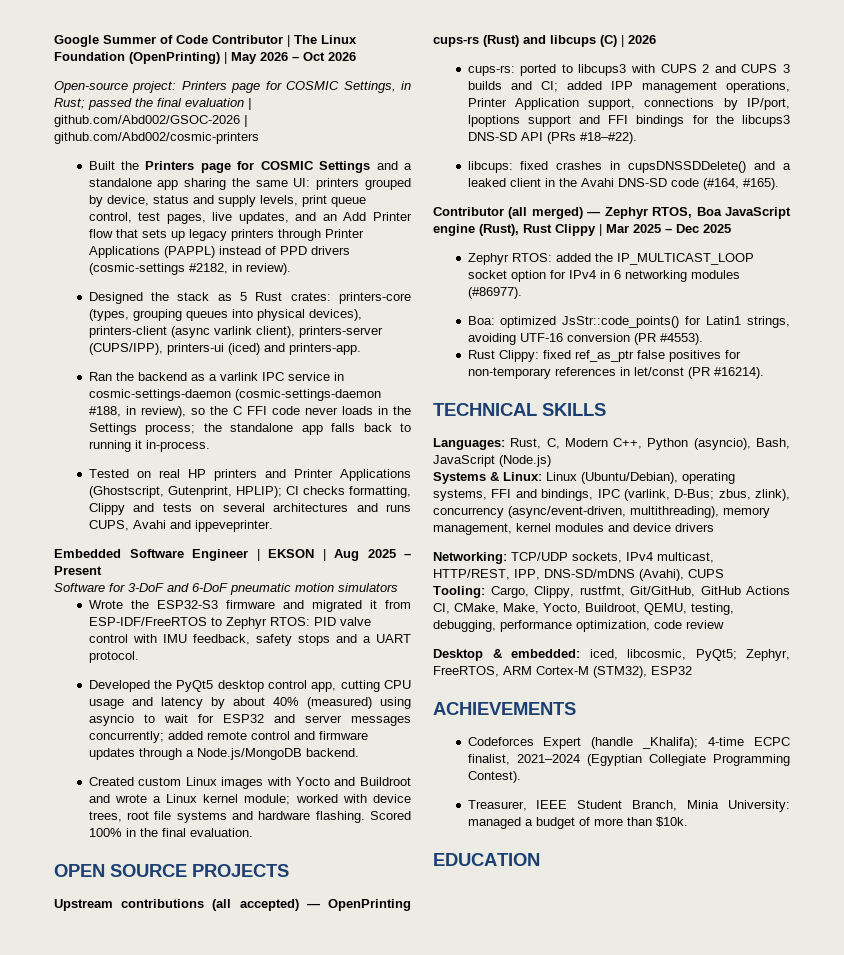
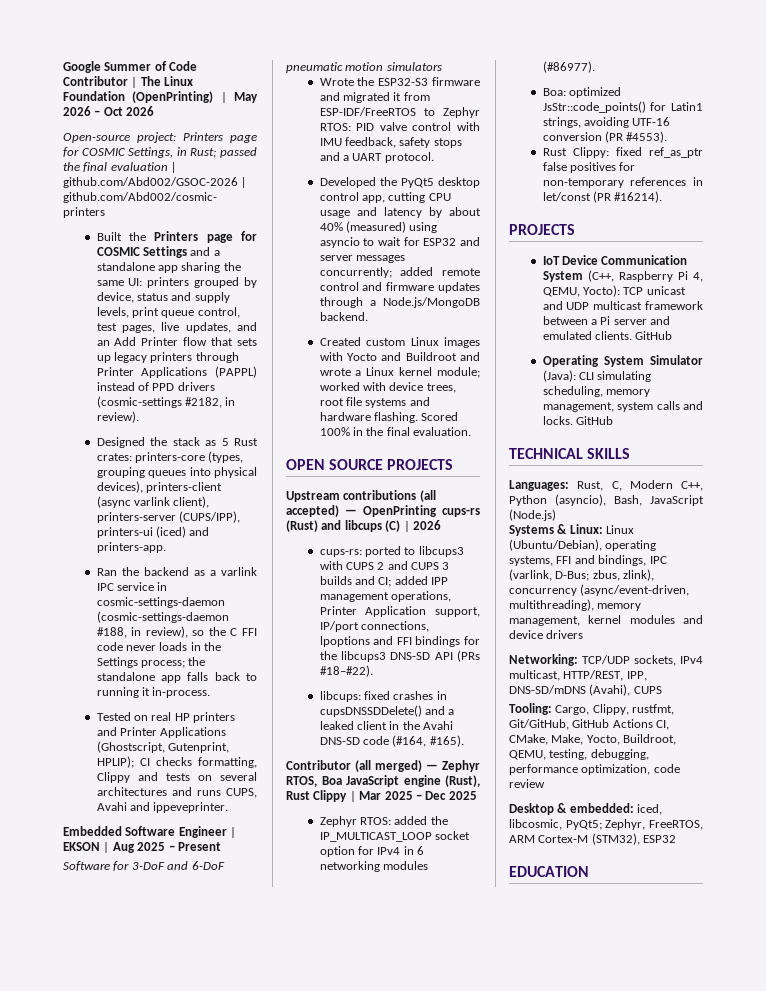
- cups-rs: ported to libcups3 with CUPS 2 and CUPS 3 builds and CI; added IPP management operations, Printer Application support, connections by IP/port, lpoptions support and FFI bindings for the libcups3 DNS-SD API (PRs #18–#22).
+ cups-rs: ported to libcups3 with CUPS 2 and CUPS 3 builds and CI; added IPP management operations, Printer Application support, IP/port connections, lpoptions and FFI bindings for the libcups3 DNS-SD API (PRs #18–#22).
  Rust Clippy: fixed ref_as_ptr false positives for non-temporary references in let/const (PR #16214).
+ PROJECTS
+ IoT Device Communication System (C++, Raspberry Pi 4, QEMU, Yocto): TCP unicast and UDP multicast framework between a Pi server and emulated clients. GitHub
+ Operating System Simulator (Java): CLI simulating scheduling, memory management, system calls and locks. GitHub
- ACHIEVEMENTS
- Codeforces Expert (handle _Khalifa); 4-time ECPC finalist, 2021–2024 (Egyptian Collegiate Programming Contest).
- Treasurer, IEEE Student Branch, Minia University: managed a budget of more than $10k.

